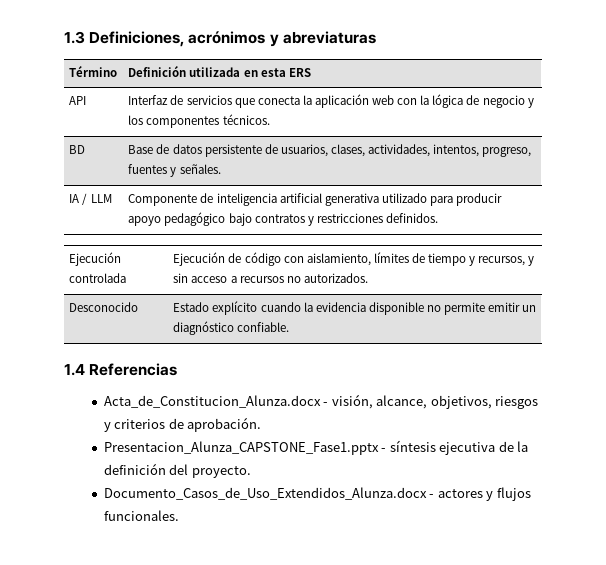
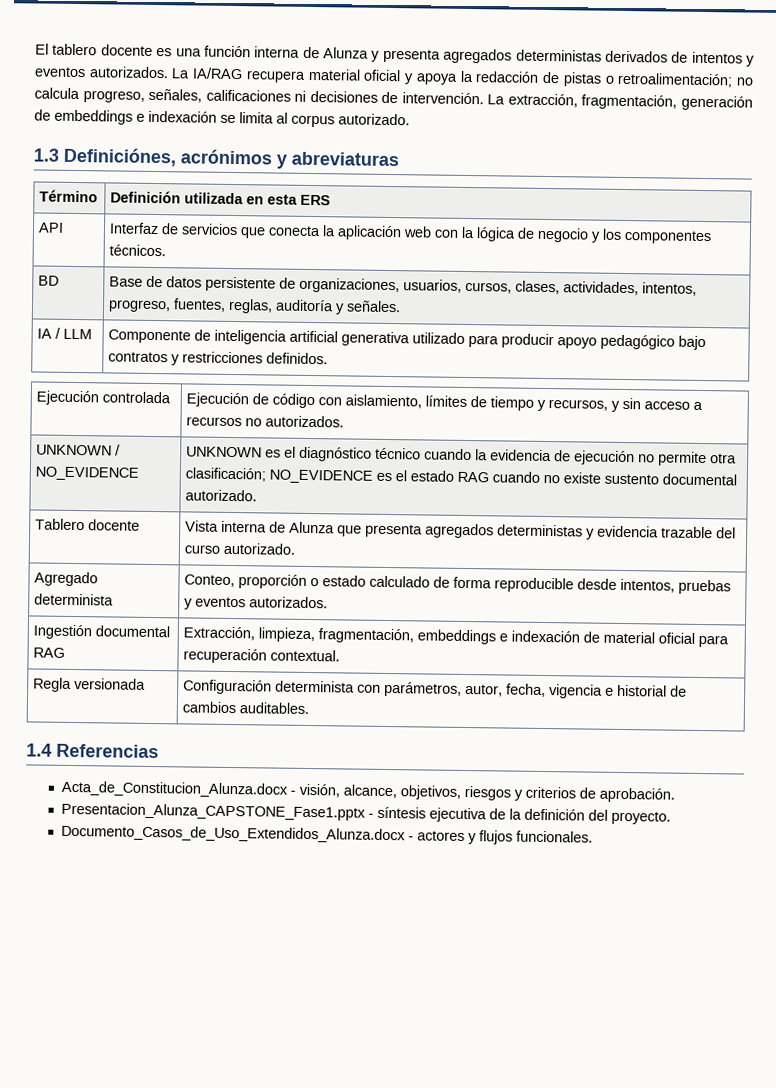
- 1.3 Definiciones, acrónimos y abreviaturas
+ El tablero docente es una función interna de Alunza y presenta agregados deterministas derivados de intentos y eventos autorizados. La IA/RAG recupera material oficial y apoya la redacción de pistas o retroalimentación; no calcula progreso, señales, calificaciones ni decisiones de intervención. La extracción, fragmentación, generación de embeddings e indexación se limita al corpus autorizado.
+ 1.3 Definiciónes, acrónimos y abreviaturas
- BD | Base de datos persistente de usuarios, clases, actividades, intentos, progreso, fuentes y señales.
+ BD | Base de datos persistente de organizaciones, usuarios, cursos, clases, actividades, intentos, progreso, fuentes, reglas, auditoría y señales.
- Desconocido | Estado explícito cuando la evidencia disponible no permite emitir un diagnóstico confiable.
+ UNKNOWN / NO_EVIDENCE | UNKNOWN es el diagnóstico técnico cuando la evidencia de ejecución no permite otra clasificación; NO_EVIDENCE es el estado RAG cuando no existe sustento documental autorizado.
+ Tablero docente | Vista interna de Alunza que presenta agregados deterministas y evidencia trazable del curso autorizado.
+ Agregado determinista | Conteo, proporción o estado calculado de forma reproducible desde intentos, pruebas y eventos autorizados.
+ Ingestión documental RAG | Extracción, limpieza, fragmentación, embeddings e indexación de material oficial para recuperación contextual.
+ Regla versionada | Configuración determinista con parámetros, autor, fecha, vigencia e historial de cambios auditables.

